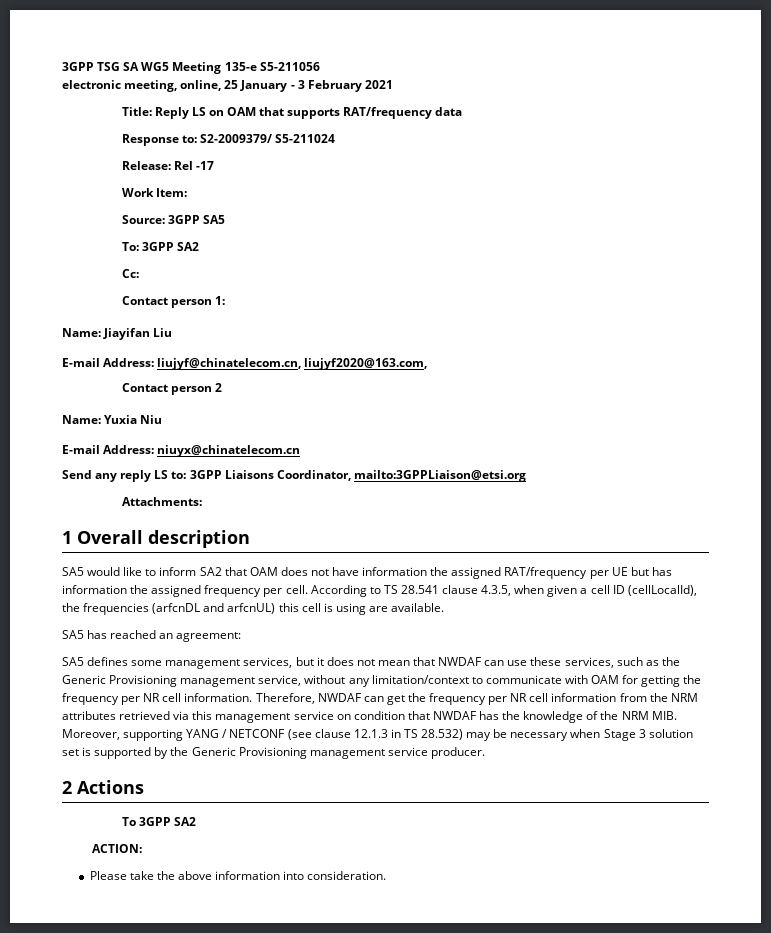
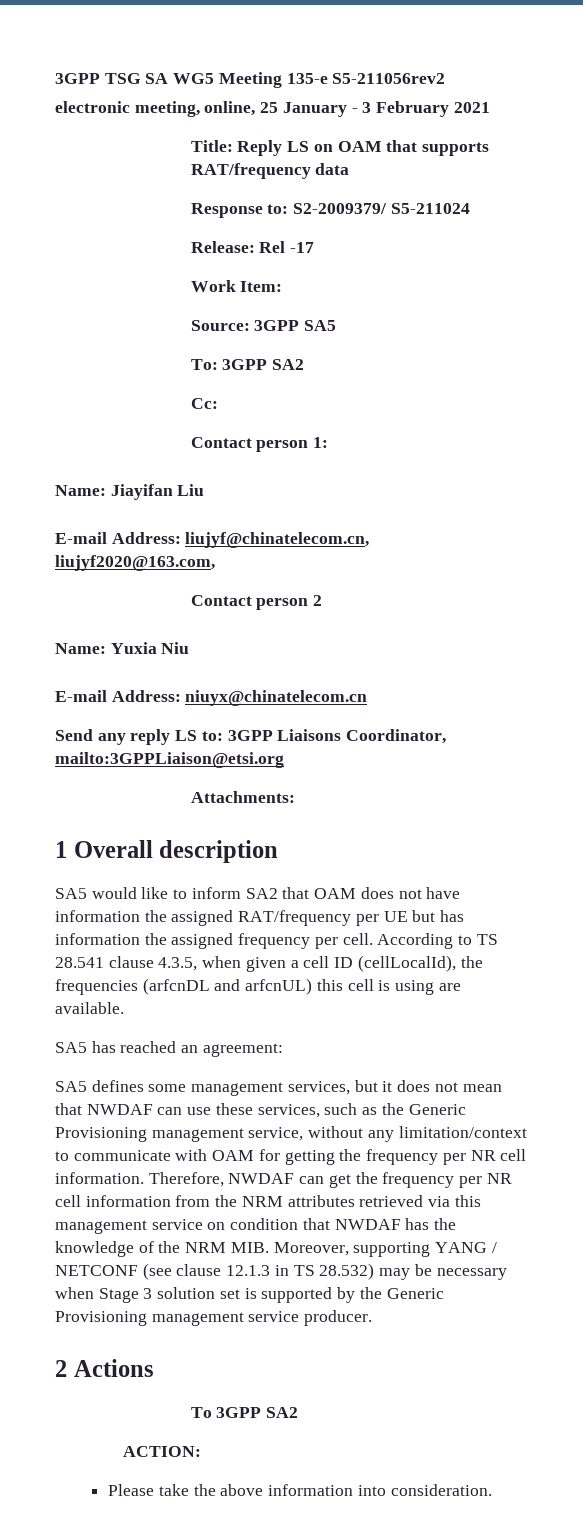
- 3GPP TSG SA WG5 Meeting 135-e S5-211056
+ 3GPP TSG SA WG5 Meeting 135-e S5-211056rev2

